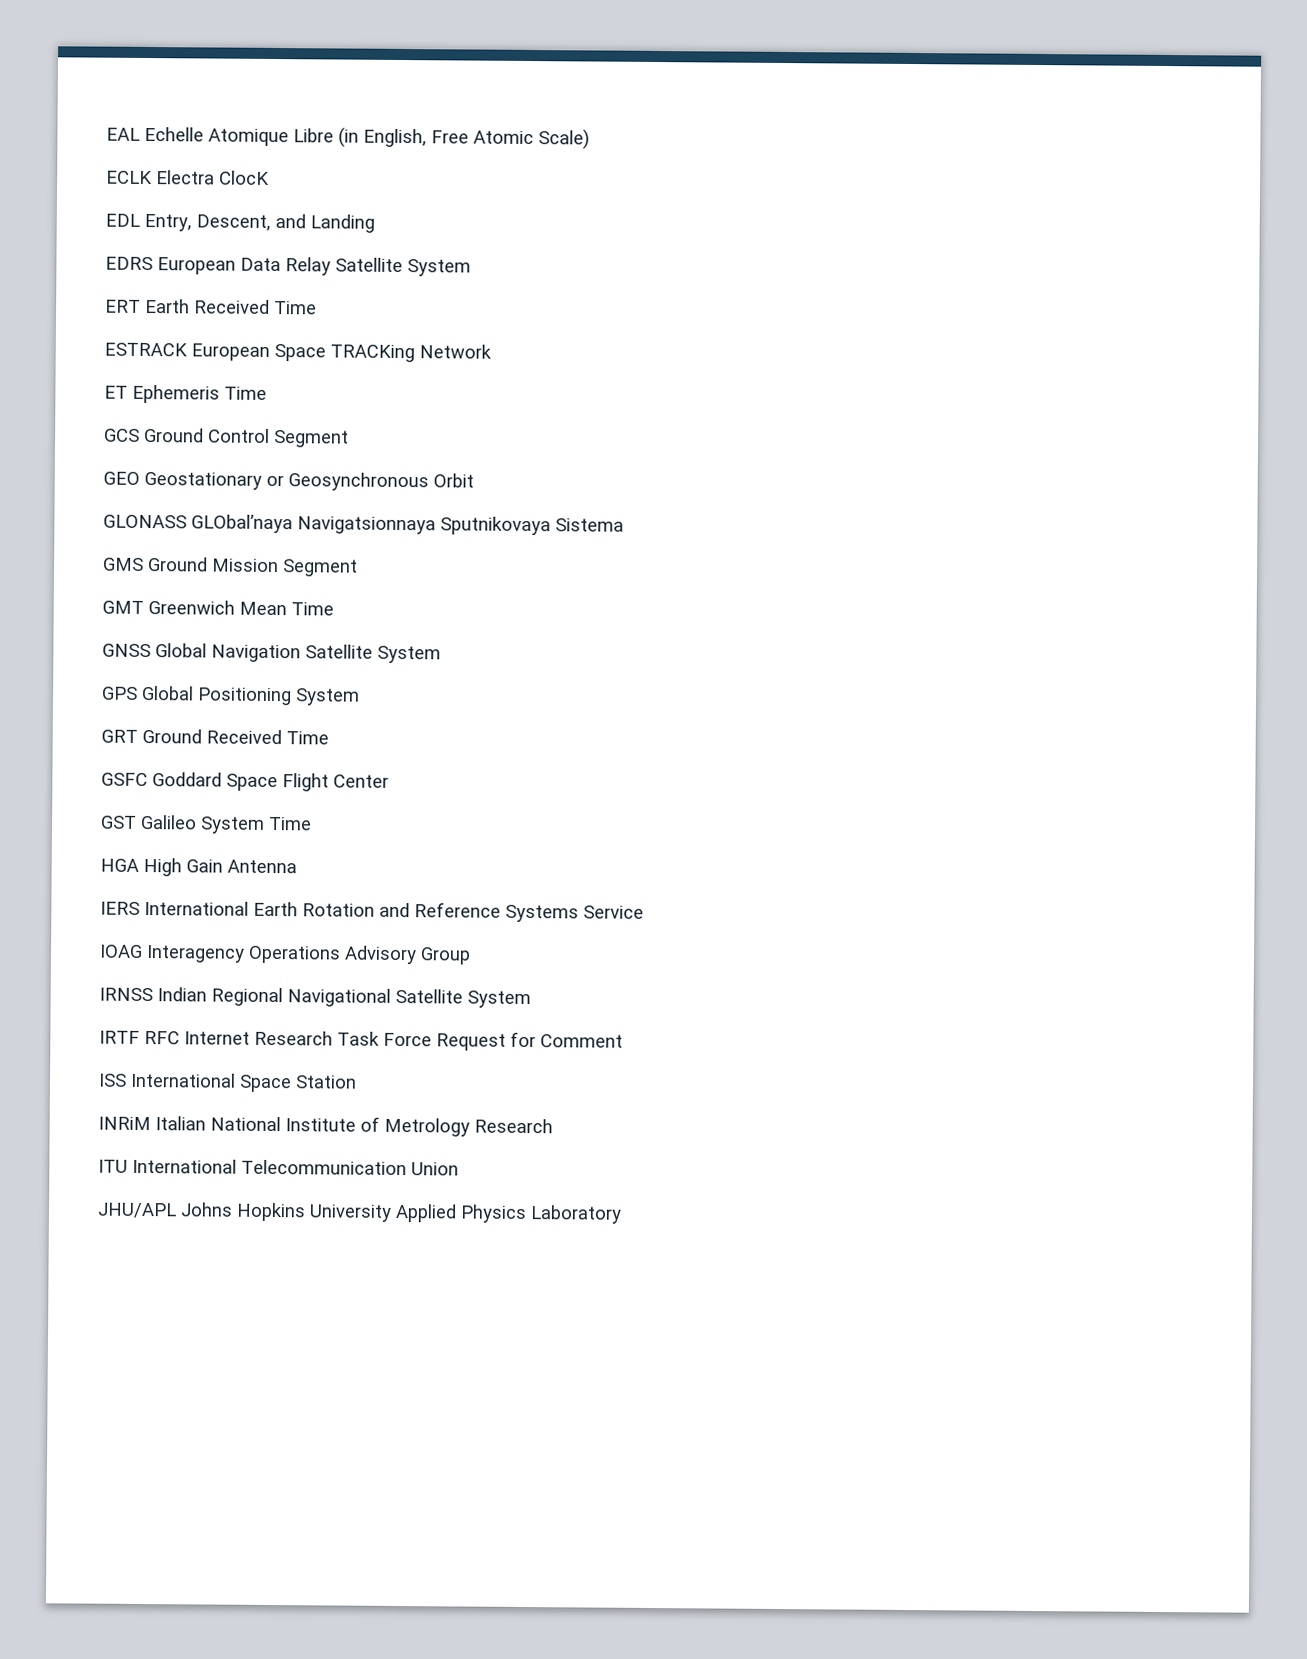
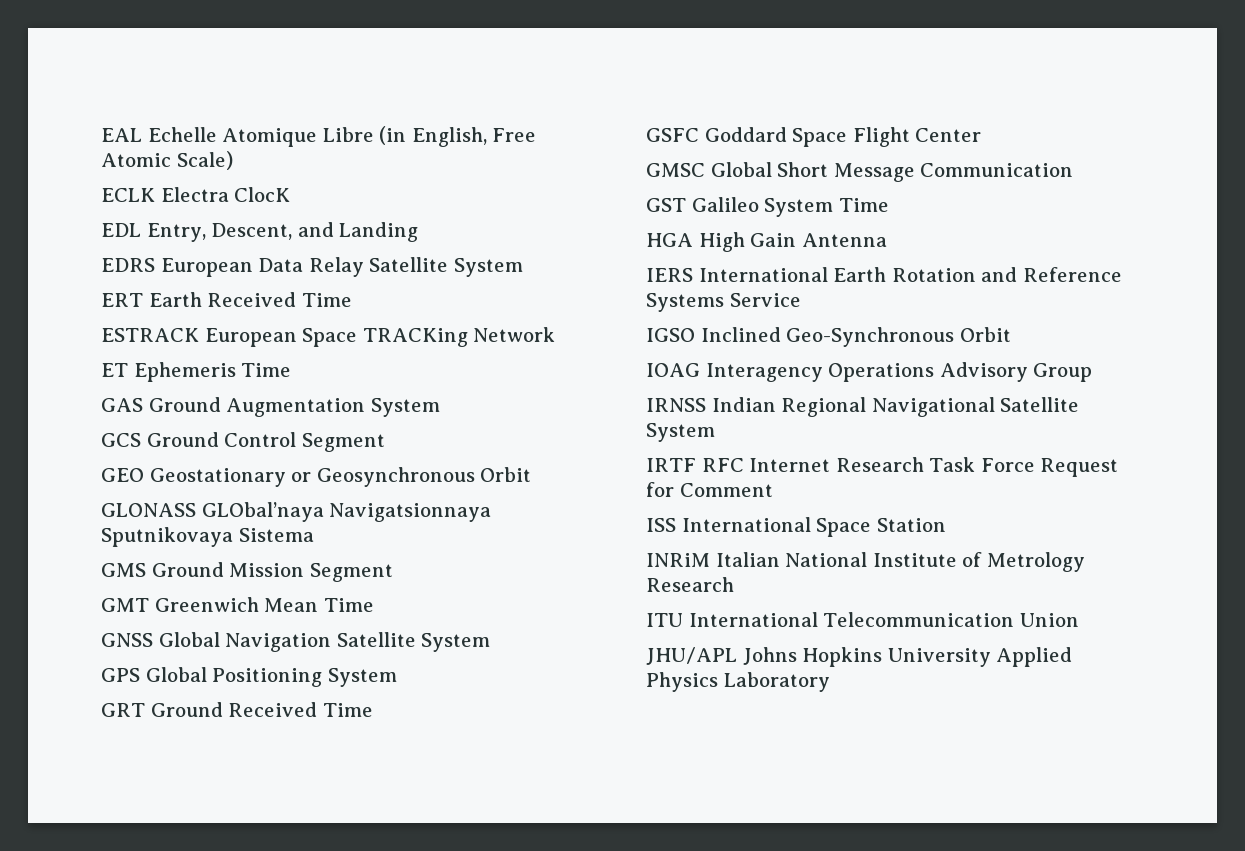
+ GAS Ground Augmentation System
+ GMSC Global Short Message Communication
+ IGSO Inclined Geo-Synchronous Orbit

